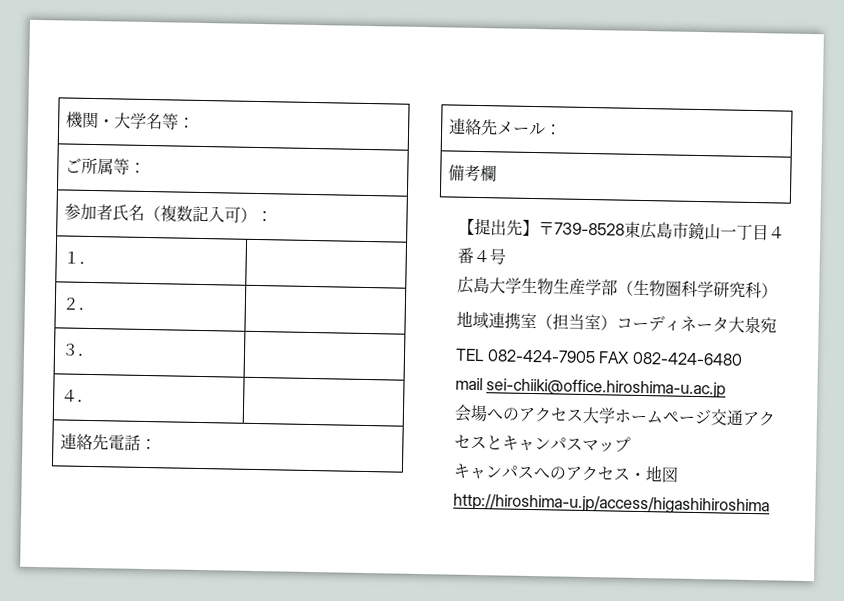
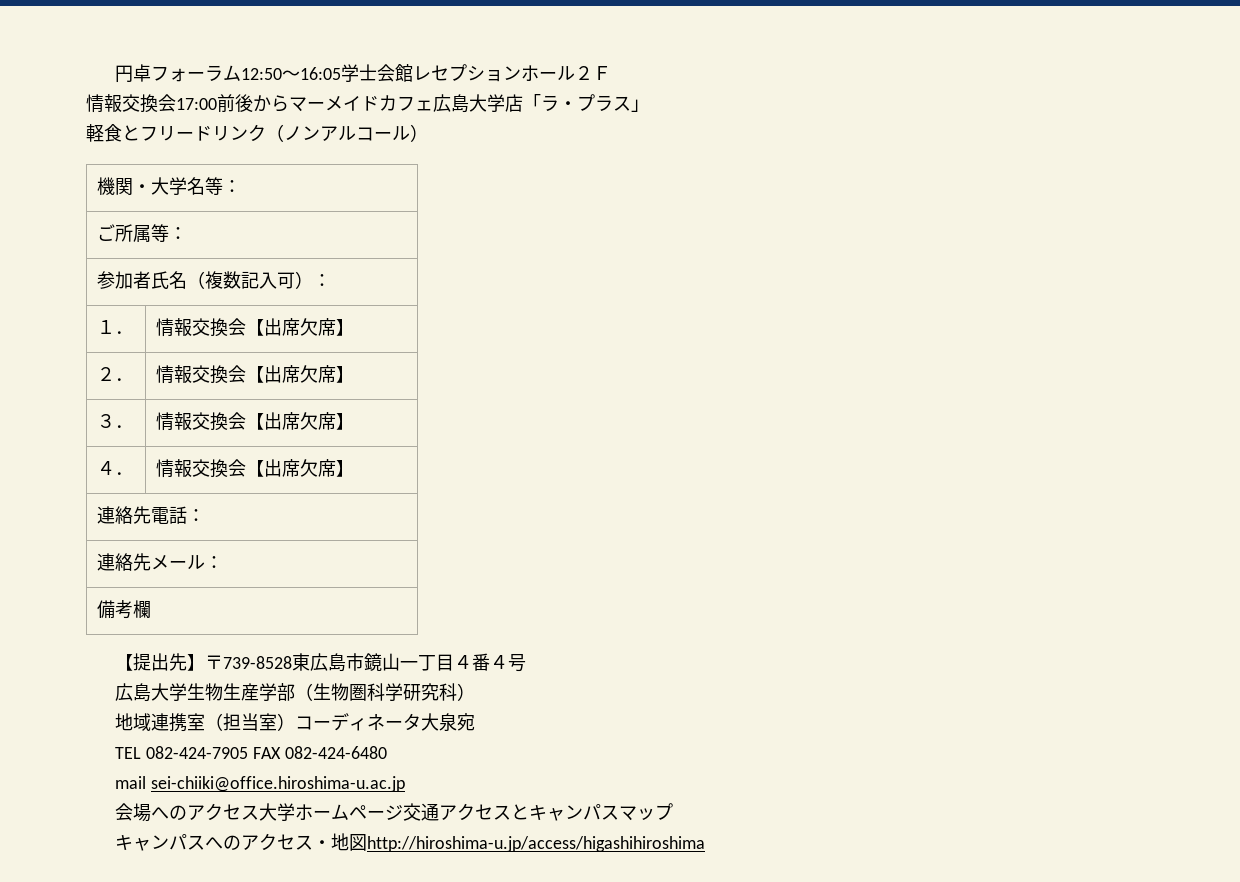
+ 円卓フォーラム12:50～16:05学士会館レセプションホール２Ｆ
+ 情報交換会17:00前後からマーメイドカフェ広島大学店「ラ・プラス」
+ 軽食とフリードリンク（ノンアルコール）
- １． |
- ２． |
- ３． |
- ４． |
+ １． | 情報交換会【出席欠席】
+ ２． | 情報交換会【出席欠席】
+ ３． | 情報交換会【出席欠席】
+ ４． | 情報交換会【出席欠席】

